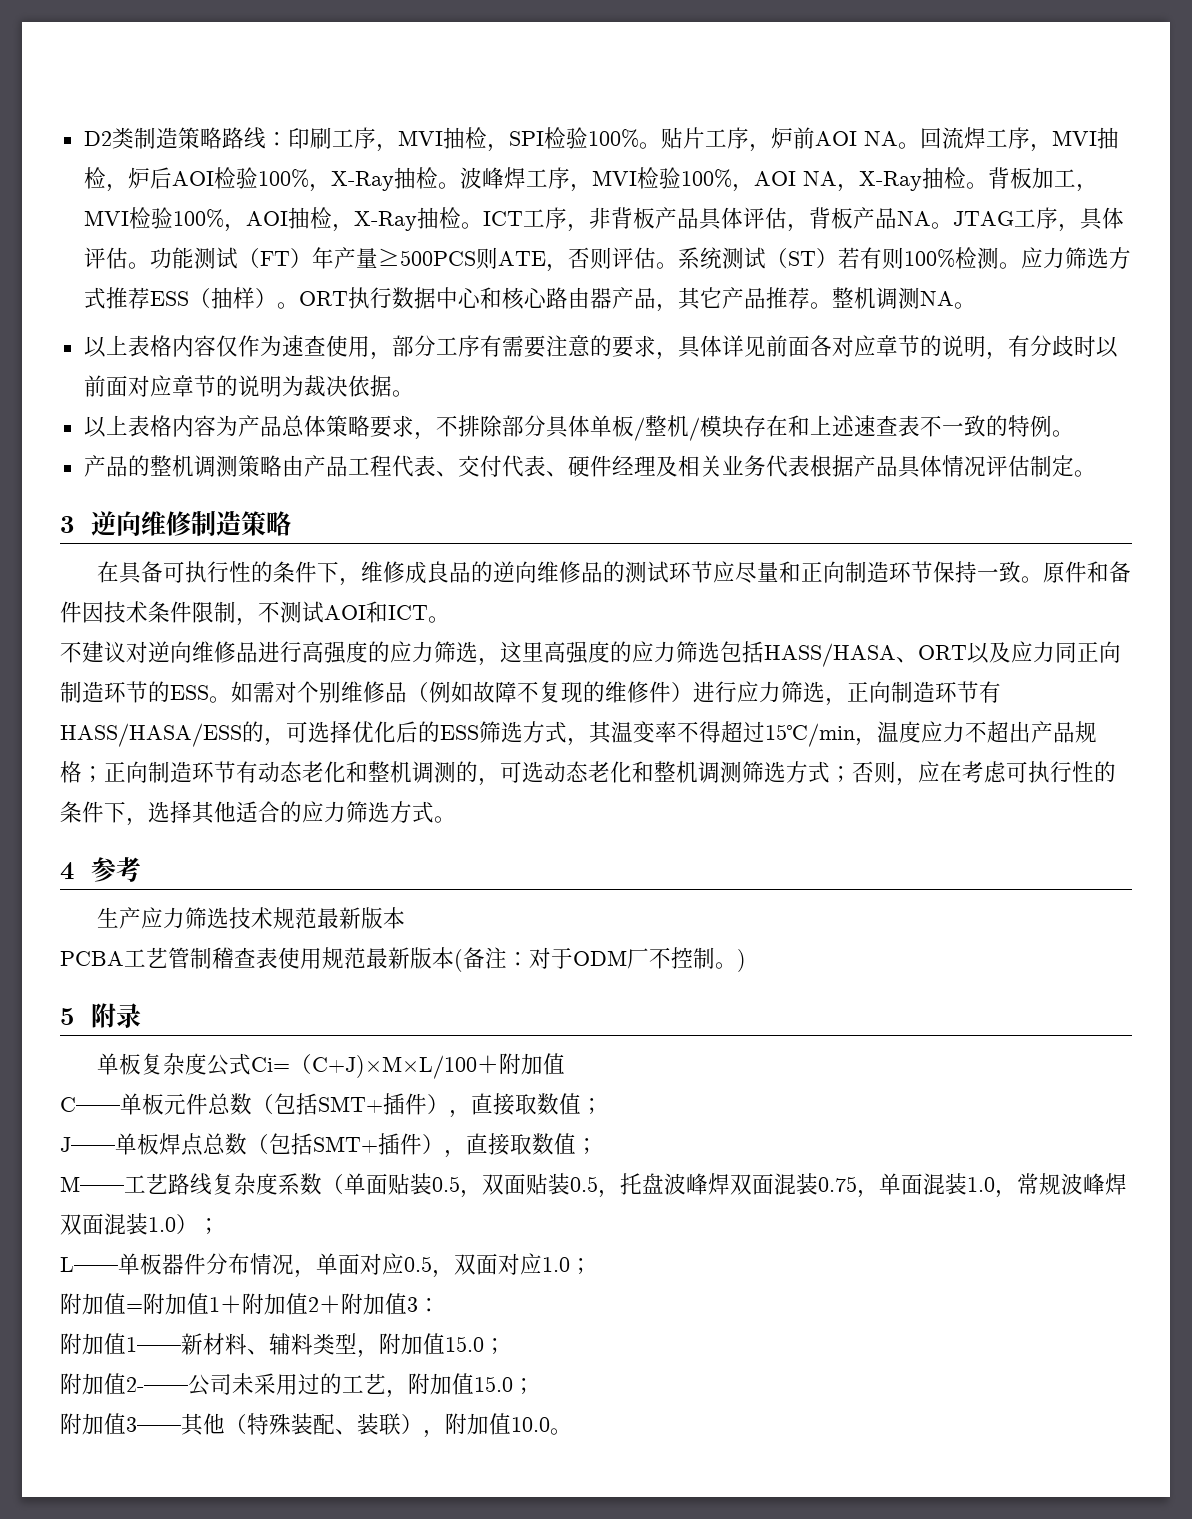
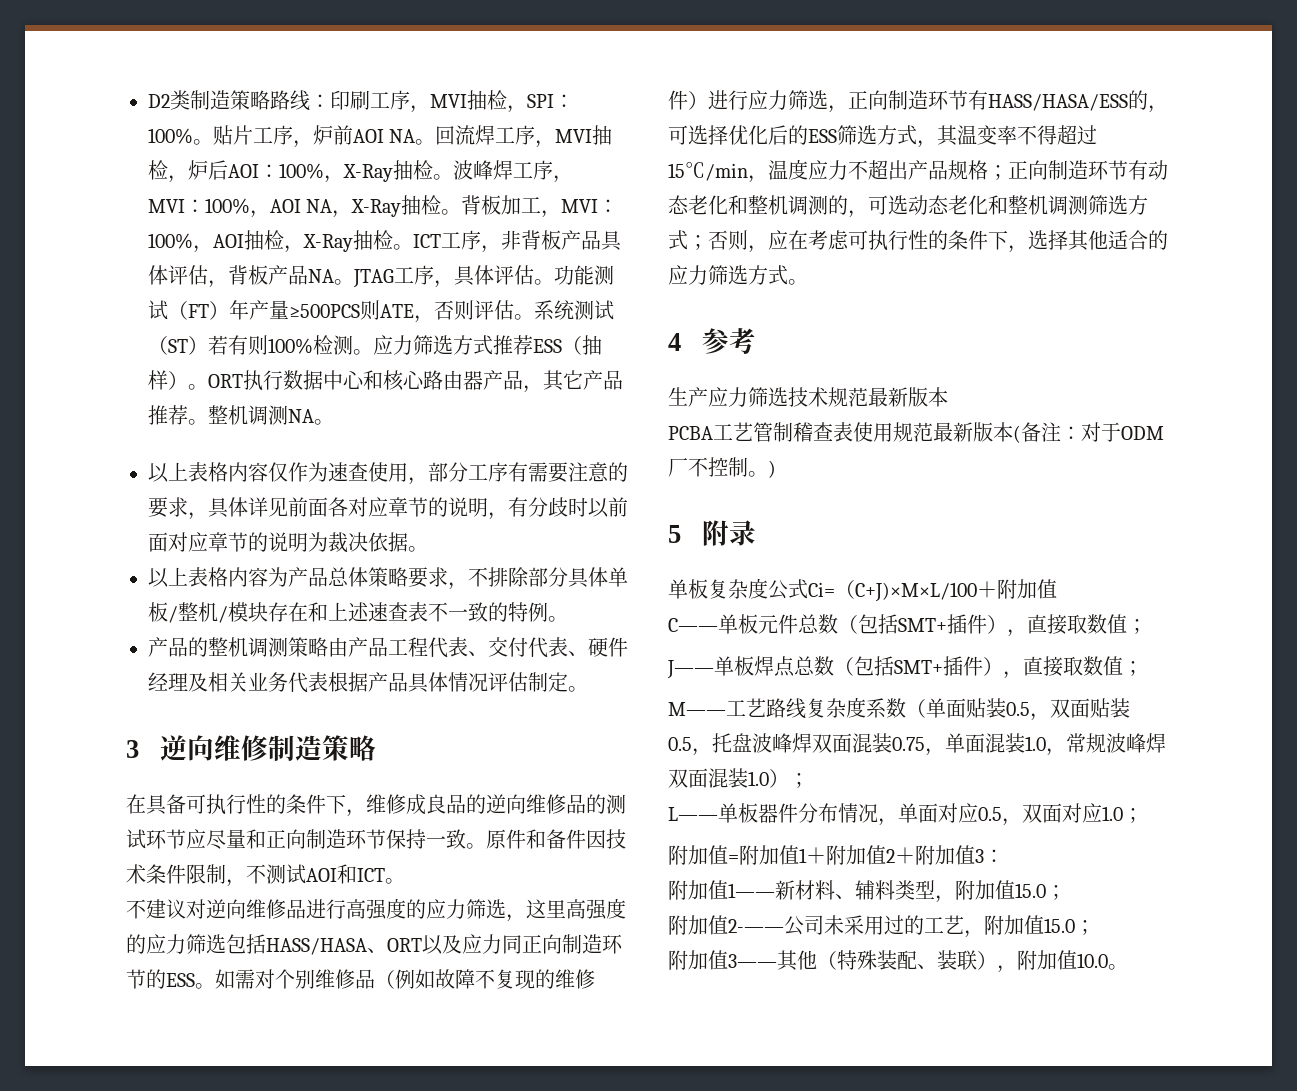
- D2类制造策略路线：印刷工序，MVI抽检，SPI检验100%。
+ D2类制造策略路线：印刷工序，MVI抽检，SPI：100%。
- 回流焊工序，MVI抽检，炉后AOI检验100%，X-Ray抽检。
+ 回流焊工序，MVI抽检，炉后AOI：100%，X-Ray抽检。
- 波峰焊工序，MVI检验100%，AOI NA，X-Ray抽检。
+ 波峰焊工序，MVI：100%，AOI NA，X-Ray抽检。
- 背板加工，MVI检验100%，AOI抽检，X-Ray抽检。
+ 背板加工，MVI：100%，AOI抽检，X-Ray抽检。

